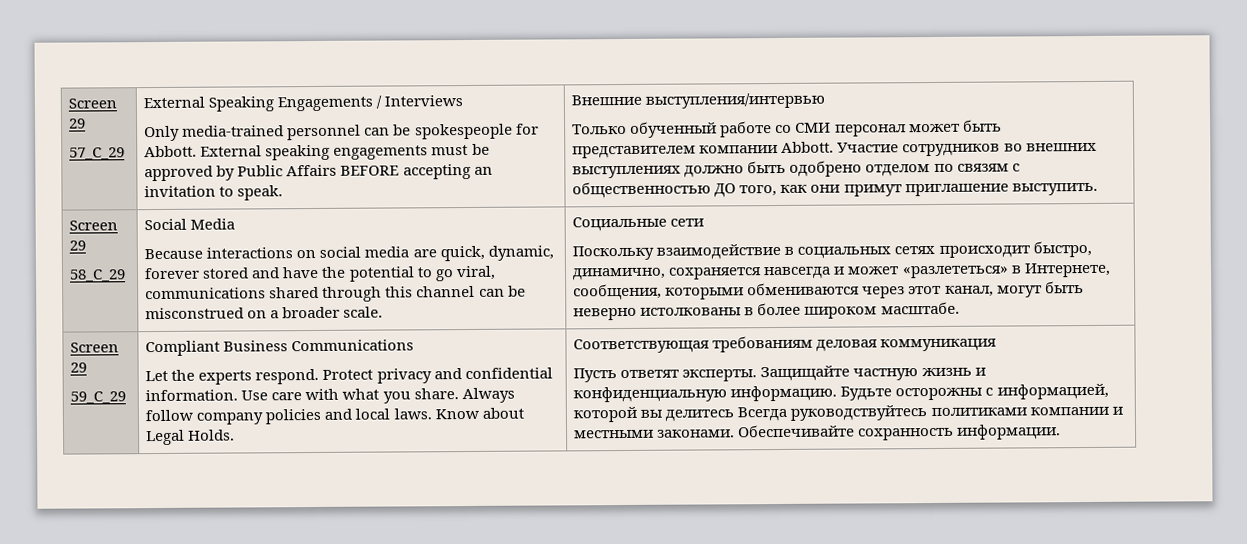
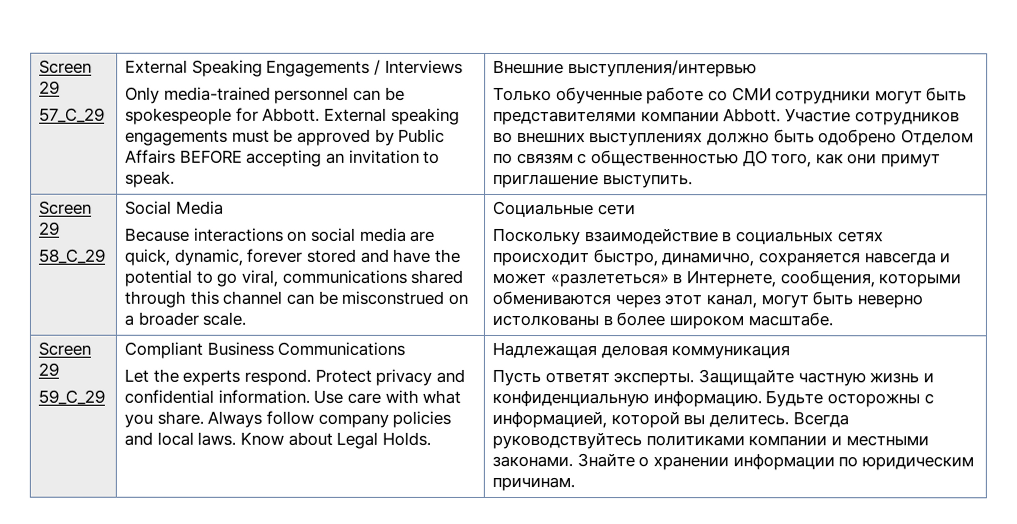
- Только обученный работе со СМИ персонал может быть представителем компании Abbott.
+ Только обученные работе со СМИ сотрудники могут быть представителями компании Abbott.
- Участие сотрудников во внешних выступлениях должно быть одобрено отделом по связям с общественностью ДО того, как они примут приглашение выступить.
+ Участие сотрудников во внешних выступлениях должно быть одобрено Отделом по связям с общественностью ДО того, как они примут приглашение выступить.
- Соответствующая требованиям деловая коммуникация
+ Надлежащая деловая коммуникация
- Будьте осторожны с информацией, которой вы делитесь Всегда руководствуйтесь политиками компании и местными законами.
+ Будьте осторожны с информацией, которой вы делитесь. Всегда руководствуйтесь политиками компании и местными законами.
- Обеспечивайте сохранность информации.
+ Знайте о хранении информации по юридическим причинам.

